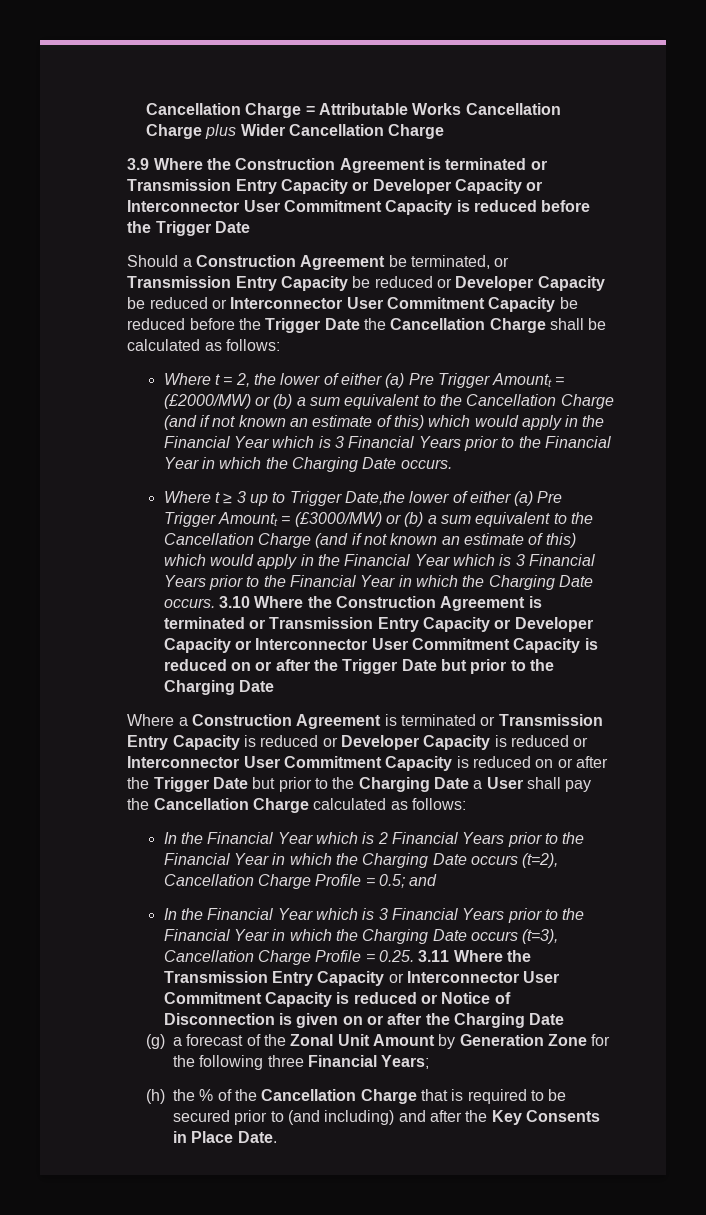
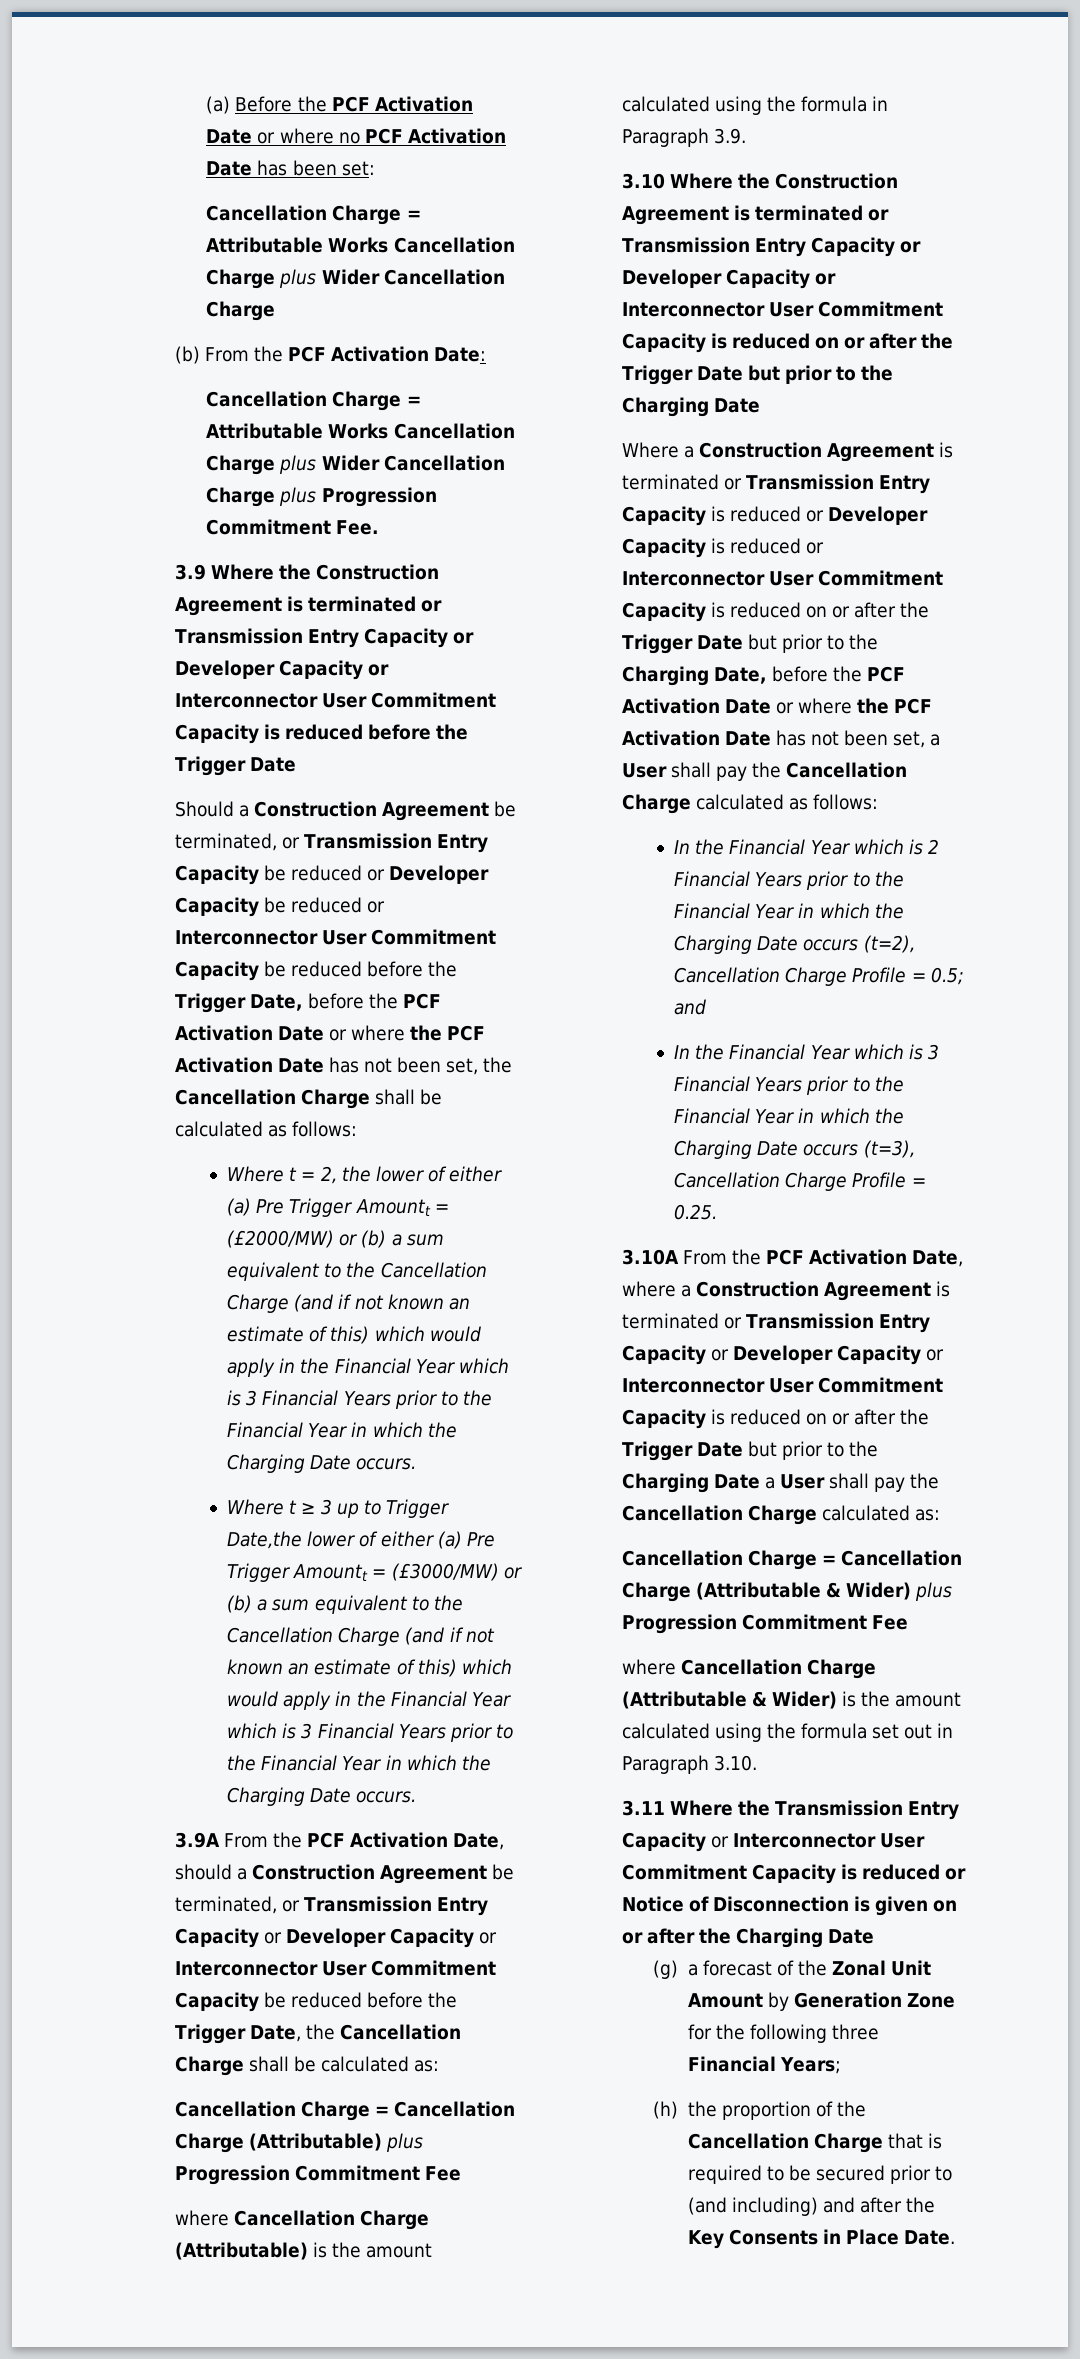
+ (a) Before the PCF Activation Date or where no PCF Activation Date has been set:
+ (b) From the PCF Activation Date:
+ Cancellation Charge = Attributable Works Cancellation Charge plus Wider Cancellation Charge plus Progression Commitment Fee.
- Should a Construction Agreement be terminated, or Transmission Entry Capacity be reduced or Developer Capacity be reduced or Interconnector User Commitment Capacity be reduced before the Trigger Date the Cancellation Charge shall be calculated as follows:
+ Should a Construction Agreement be terminated, or Transmission Entry Capacity be reduced or Developer Capacity be reduced or Interconnector User Commitment Capacity be reduced before the Trigger Date, before the PCF Activation Date or where the PCF Activation Date has not been set, the Cancellation Charge shall be calculated as follows:
- Where t ≥ 3 up to Trigger Date,the lower of either (a) Pre Trigger Amountt = (£3000/MW) or (b) a sum equivalent to the Cancellation Charge (and if not known an estimate of this) which would apply in the Financial Year which is 3 Financial Years prior to the Financial Year in which the Charging Date occurs. 3.10 Where the Construction Agreement is terminated or Transmission Entry Capacity or Developer Capacity or Interconnector User Commitment Capacity is reduced on or after the Trigger Date but prior to the Charging Date
+ Where t ≥ 3 up to Trigger Date,the lower of either (a) Pre Trigger Amountt = (£3000/MW) or (b) a sum equivalent to the Cancellation Charge (and if not known an estimate of this) which would apply in the Financial Year which is 3 Financial Years prior to the Financial Year in which the Charging Date occurs.
+ 3.9A From the PCF Activation Date, should a Construction Agreement be terminated, or Transmission Entry Capacity or Developer Capacity or Interconnector User Commitment Capacity be reduced before the Trigger Date, the Cancellation Charge shall be calculated as:
+ Cancellation Charge = Cancellation Charge (Attributable) plus Progression Commitment Fee
+ where Cancellation Charge (Attributable) is the amount calculated using the formula in Paragraph 3.9.
+ 3.10 Where the Construction Agreement is terminated or Transmission Entry Capacity or Developer Capacity or Interconnector User Commitment Capacity is reduced on or after the Trigger Date but prior to the Charging Date
- Where a Construction Agreement is terminated or Transmission Entry Capacity is reduced or Developer Capacity is reduced or Interconnector User Commitment Capacity is reduced on or after the Trigger Date but prior to the Charging Date a User shall pay the Cancellation Charge calculated as follows:
+ Where a Construction Agreement is terminated or Transmission Entry Capacity is reduced or Developer Capacity is reduced or Interconnector User Commitment Capacity is reduced on or after the Trigger Date but prior to the Charging Date, before the PCF Activation Date or where the PCF Activation Date has not been set, a User shall pay the Cancellation Charge calculated as follows:
- In the Financial Year which is 3 Financial Years prior to the Financial Year in which the Charging Date occurs (t=3), Cancellation Charge Profile = 0.25. 3.11 Where the Transmission Entry Capacity or Interconnector User Commitment Capacity is reduced or Notice of Disconnection is given on or after the Charging Date
+ In the Financial Year which is 3 Financial Years prior to the Financial Year in which the Charging Date occurs (t=3), Cancellation Charge Profile = 0.25.
+ 3.10A From the PCF Activation Date, where a Construction Agreement is terminated or Transmission Entry Capacity or Developer Capacity or Interconnector User Commitment Capacity is reduced on or after the Trigger Date but prior to the Charging Date a User shall pay the Cancellation Charge calculated as:
+ Cancellation Charge = Cancellation Charge (Attributable & Wider) plus Progression Commitment Fee
+ where Cancellation Charge (Attributable & Wider) is the amount calculated using the formula set out in Paragraph 3.10.
+ 3.11 Where the Transmission Entry Capacity or Interconnector User Commitment Capacity is reduced or Notice of Disconnection is given on or after the Charging Date
- (h) the % of the Cancellation Charge that is required to be secured prior to (and including) and after the Key Consents in Place Date.
+ (h) the proportion of the Cancellation Charge that is required to be secured prior to (and including) and after the Key Consents in Place Date.

